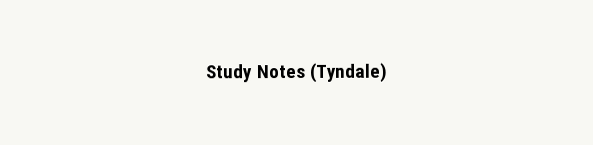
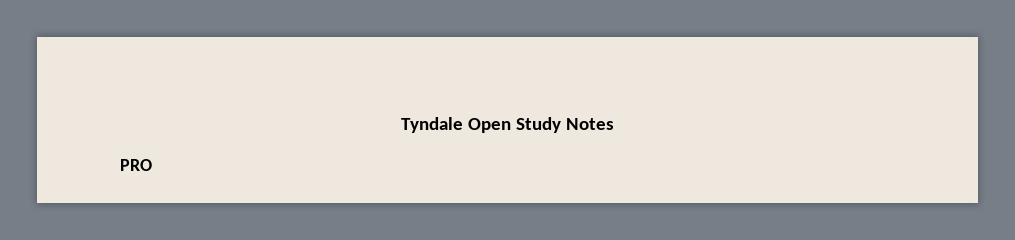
- Study Notes (Tyndale)
+ Tyndale Open Study Notes
+ PRO

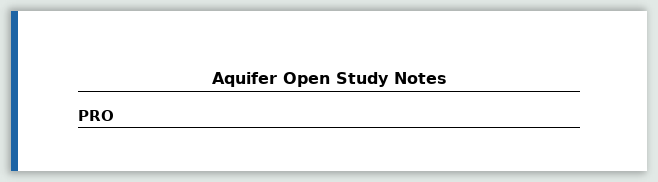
- Tyndale Open Study Notes
+ Aquifer Open Study Notes

